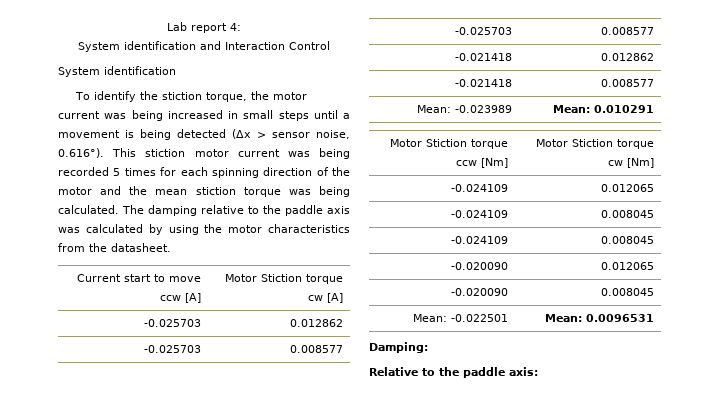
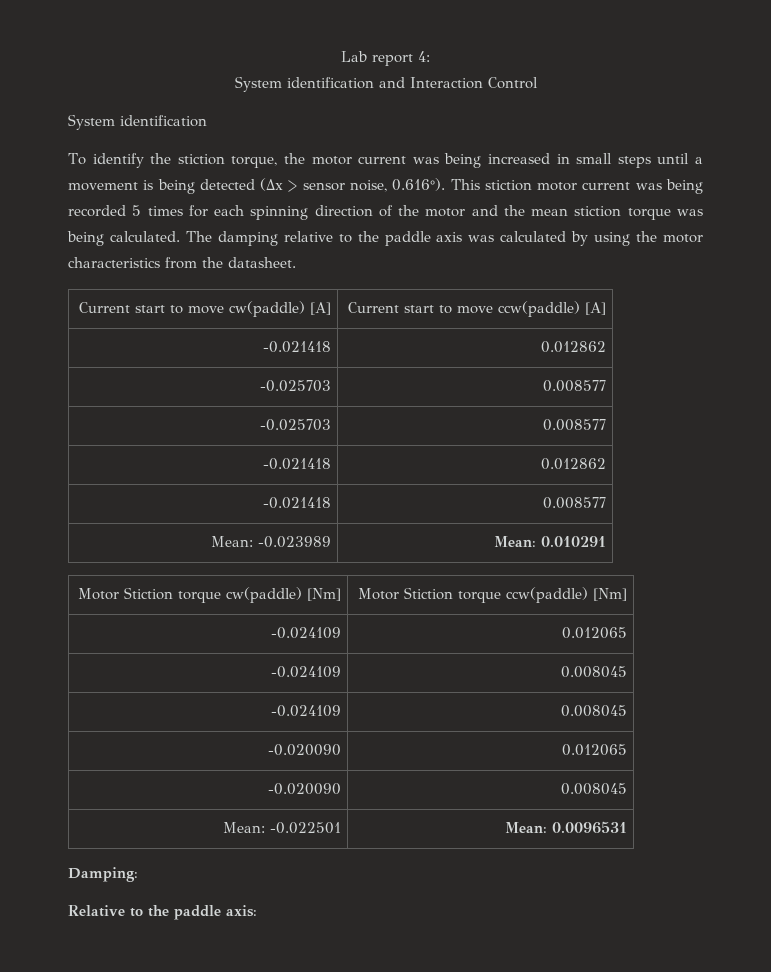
- Current start to move ccw [A] | Motor Stiction torque cw [A]
- -0.025703 | 0.012862
+ Current start to move cw(paddle) [A] | Current start to move ccw(paddle) [A]
+ -0.021418 | 0.012862
- Motor Stiction torque ccw [Nm] | Motor Stiction torque cw [Nm]
+ Motor Stiction torque cw(paddle) [Nm] | Motor Stiction torque ccw(paddle) [Nm]

